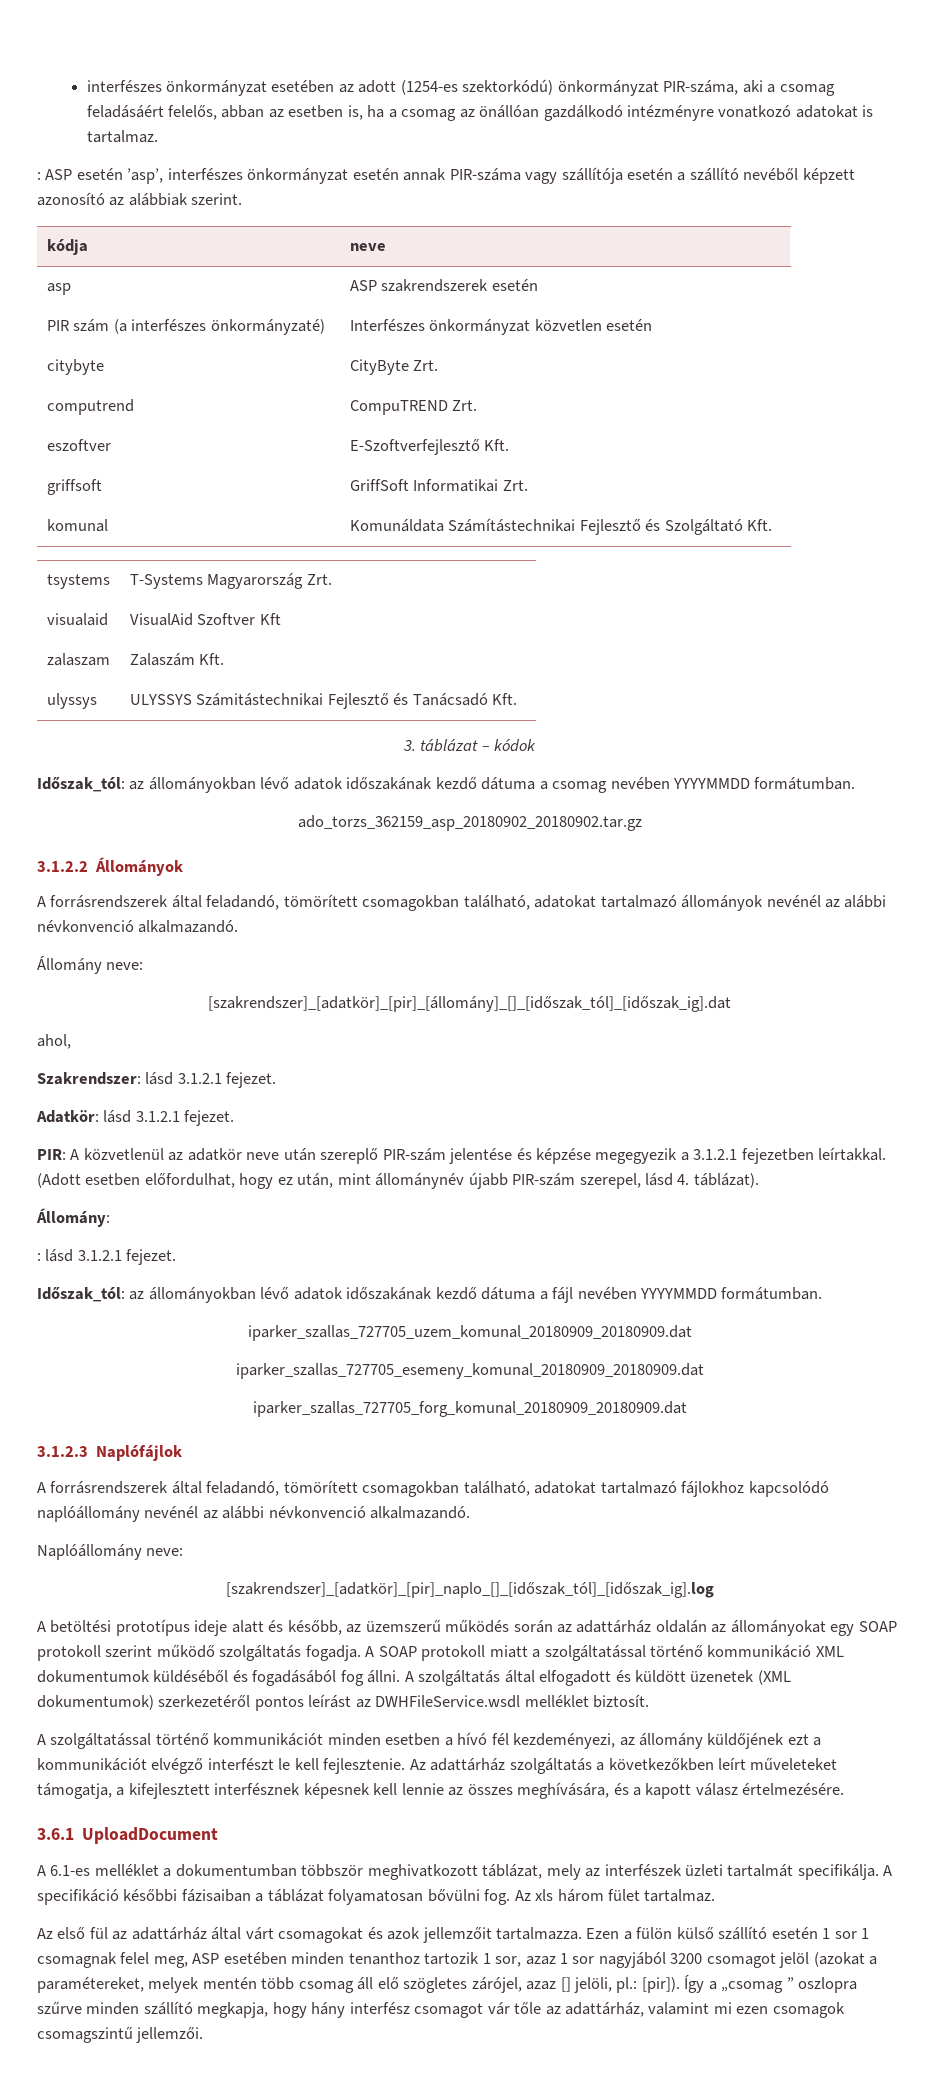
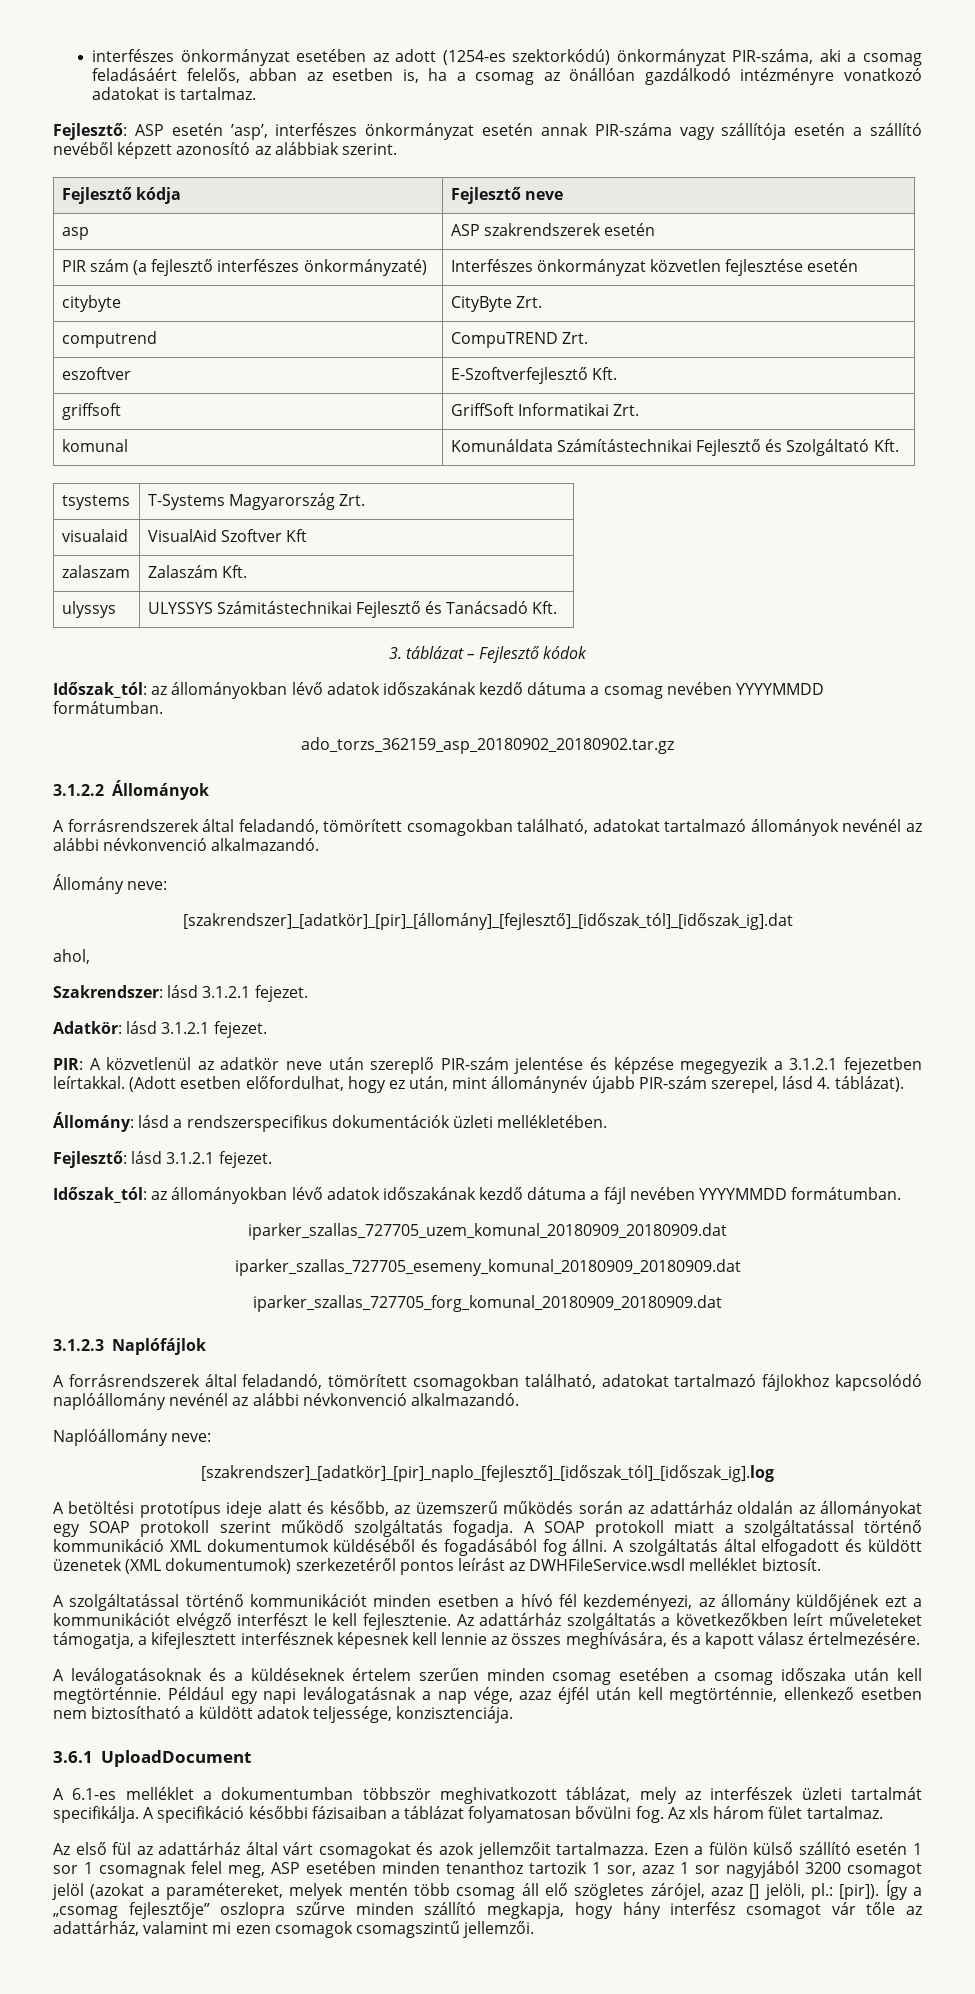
- : ASP esetén ’asp’, interfészes önkormányzat esetén annak PIR-száma vagy szállítója esetén a szállító nevéből képzett azonosító az alábbiak szerint.
+ Fejlesztő: ASP esetén ’asp’, interfészes önkormányzat esetén annak PIR-száma vagy szállítója esetén a szállító nevéből képzett azonosító az alábbiak szerint.
- kódja | neve
+ Fejlesztő kódja | Fejlesztő neve
- PIR szám (a interfészes önkormányzaté) | Interfészes önkormányzat közvetlen esetén
+ PIR szám (a fejlesztő interfészes önkormányzaté) | Interfészes önkormányzat közvetlen fejlesztése esetén
- 3. táblázat – kódok
+ 3. táblázat – Fejlesztő kódok
- [szakrendszer]_[adatkör]_[pir]_[állomány]_[]_[időszak_tól]_[időszak_ig].dat
+ [szakrendszer]_[adatkör]_[pir]_[állomány]_[fejlesztő]_[időszak_tól]_[időszak_ig].dat
- Állomány:
- : lásd 3.1.2.1 fejezet.
+ Állomány: lásd a rendszerspecifikus dokumentációk üzleti mellékletében.
+ Fejlesztő: lásd 3.1.2.1 fejezet.
- [szakrendszer]_[adatkör]_[pir]_naplo_[]_[időszak_tól]_[időszak_ig].log
+ [szakrendszer]_[adatkör]_[pir]_naplo_[fejlesztő]_[időszak_tól]_[időszak_ig].log
+ A leválogatásoknak és a küldéseknek értelem szerűen minden csomag esetében a csomag időszaka után kell megtörténnie. Például egy napi leválogatásnak a nap vége, azaz éjfél után kell megtörténnie, ellenkező esetben nem biztosítható a küldött adatok teljessége, konzisztenciája.
- Így a „csomag ” oszlopra szűrve minden szállító megkapja, hogy hány interfész csomagot vár tőle az adattárház, valamint mi ezen csomagok csomagszintű jellemzői.
+ Így a „csomag fejlesztője” oszlopra szűrve minden szállító megkapja, hogy hány interfész csomagot vár tőle az adattárház, valamint mi ezen csomagok csomagszintű jellemzői.

